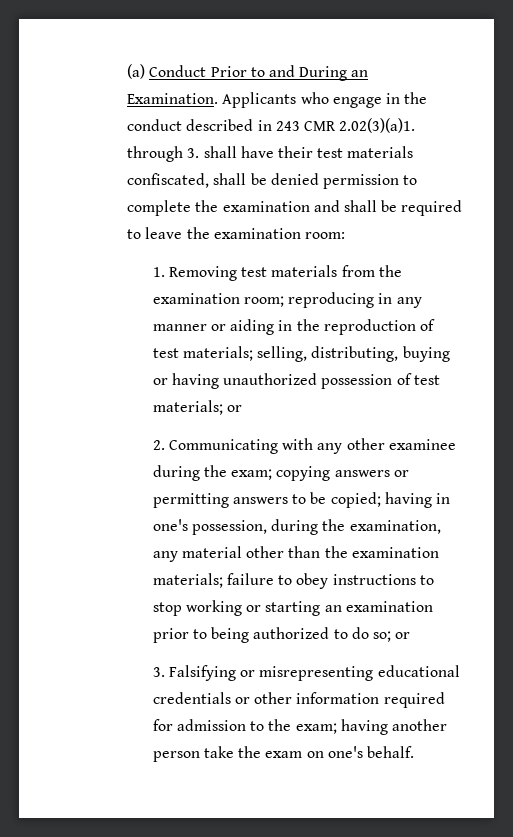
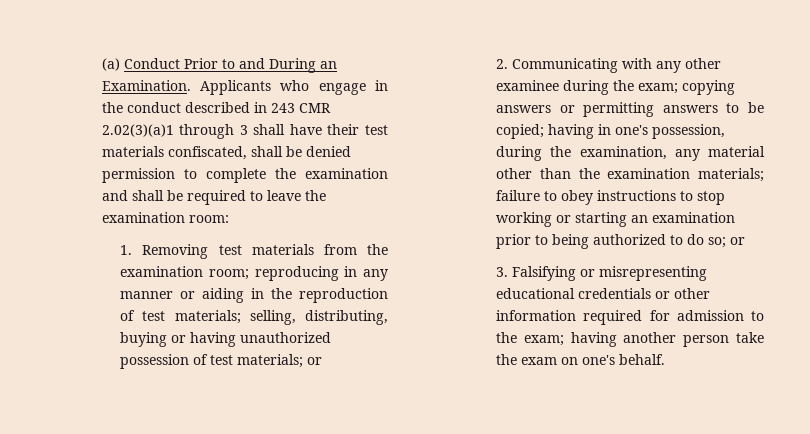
- Applicants who engage in the conduct described in 243 CMR 2.02(3)(a)1. through 3. shall have their test materials confiscated, shall be denied permission to complete the examination and shall be required to leave the examination room:
+ Applicants who engage in the conduct described in 243 CMR 2.02(3)(a)1 through 3 shall have their test materials confiscated, shall be denied permission to complete the examination and shall be required to leave the examination room:

